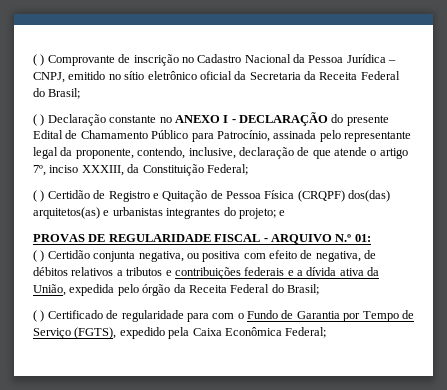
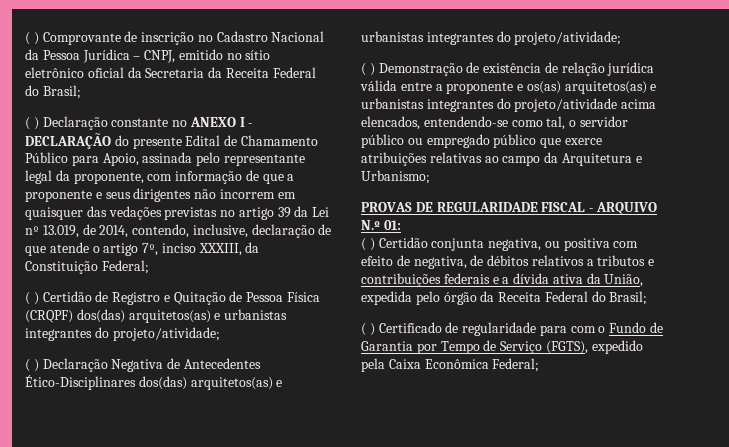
- ( ) Declaração constante no ANEXO I - DECLARAÇÃO do presente Edital de Chamamento Público para Patrocínio, assinada pelo representante legal da proponente, contendo, inclusive, declaração de que atende o artigo 7º, inciso XXXIII, da Constituição Federal;
+ ( ) Declaração constante no ANEXO I - DECLARAÇÃO do presente Edital de Chamamento Público para Apoio, assinada pelo representante legal da proponente, com informação de que a proponente e seus dirigentes não incorrem em quaisquer das vedações previstas no artigo 39 da Lei nº 13.019, de 2014, contendo, inclusive, declaração de que atende o artigo 7º, inciso XXXIII, da Constituição Federal;
- ( ) Certidão de Registro e Quitação de Pessoa Física (CRQPF) dos(das) arquitetos(as) e urbanistas integrantes do projeto; e
+ ( ) Certidão de Registro e Quitação de Pessoa Física (CRQPF) dos(das) arquitetos(as) e urbanistas integrantes do projeto/atividade;
+ ( ) Declaração Negativa de Antecedentes Ético-Disciplinares dos(das) arquitetos(as) e urbanistas integrantes do projeto/atividade;
+ ( ) Demonstração de existência de relação jurídica válida entre a proponente e os(as) arquitetos(as) e urbanistas integrantes do projeto/atividade acima elencados, entendendo-se como tal, o servidor público ou empregado público que exerce atribuições relativas ao campo da Arquitetura e Urbanismo;

